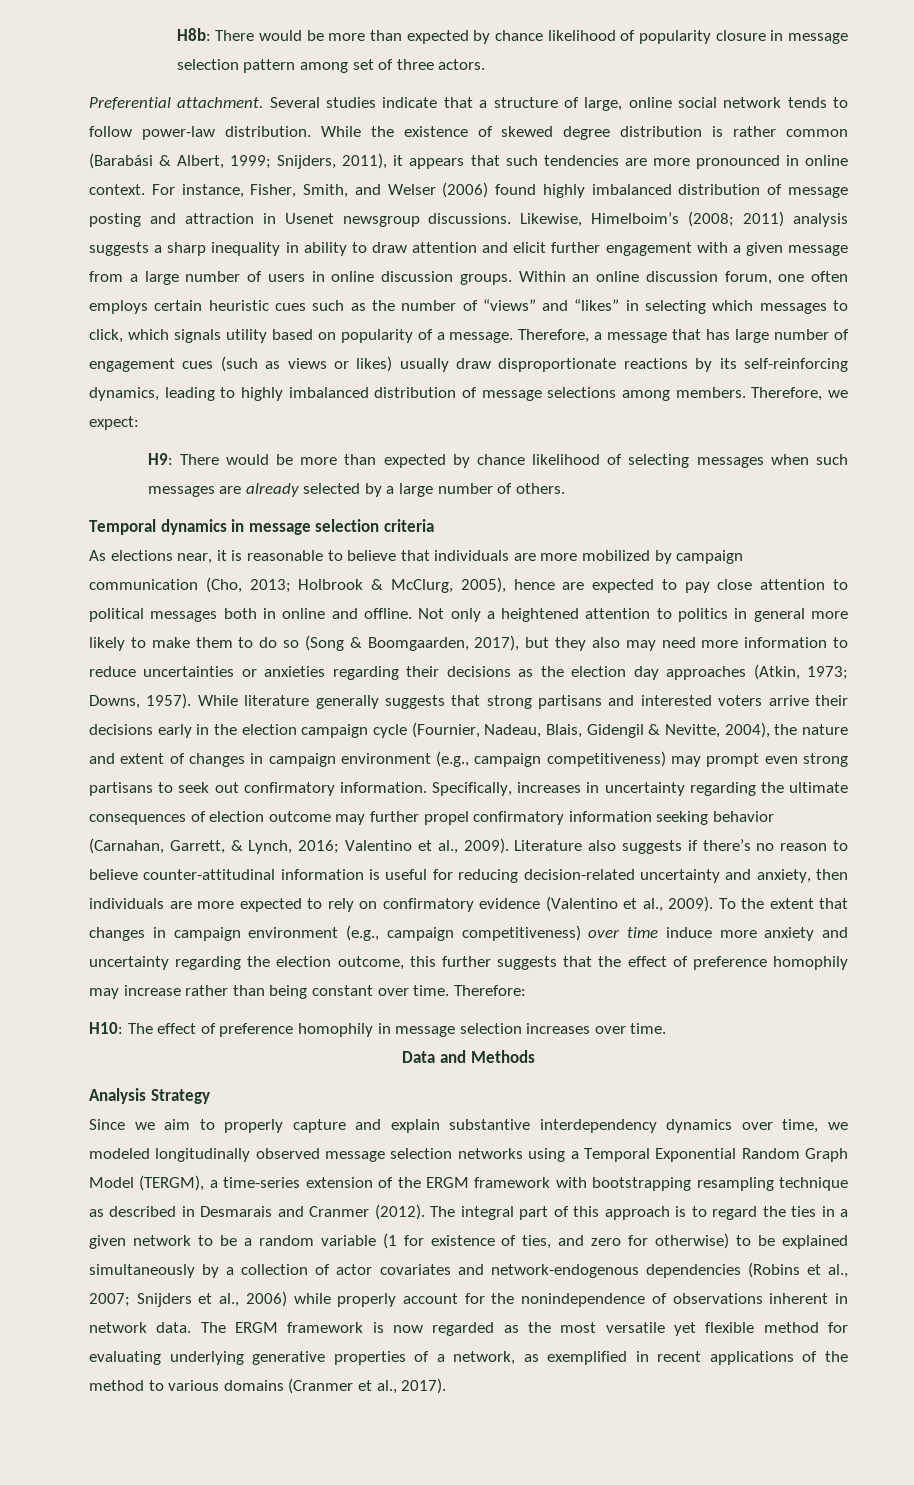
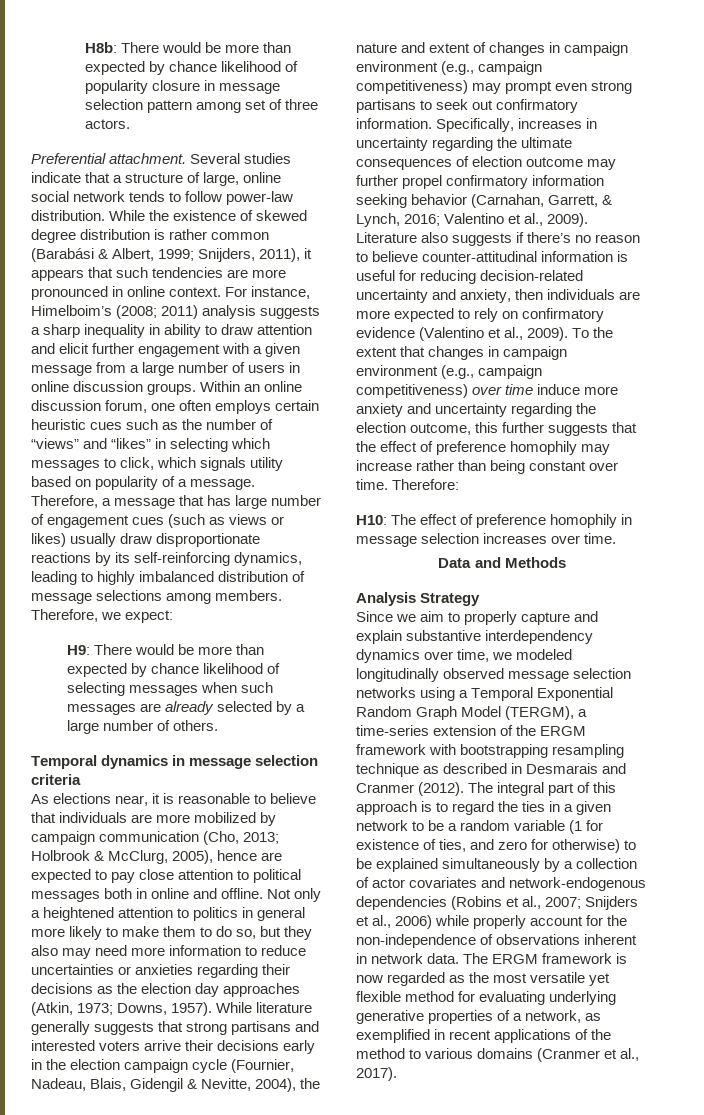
- For instance, Fisher, Smith, and Welser (2006) found highly imbalanced distribution of message posting and attraction in Usenet newsgroup discussions. Likewise, Himelboim’s (2008; 2011) analysis suggests a sharp inequality in ability to draw attention and elicit further engagement with a given message from a large number of users in online discussion groups.
+ For instance, Himelboim’s (2008; 2011) analysis suggests a sharp inequality in ability to draw attention and elicit further engagement with a given message from a large number of users in online discussion groups.
- Not only a heightened attention to politics in general more likely to make them to do so (Song & Boomgaarden, 2017), but they also may need more information to reduce uncertainties or anxieties regarding their decisions as the election day approaches (Atkin, 1973; Downs, 1957).
+ Not only a heightened attention to politics in general more likely to make them to do so, but they also may need more information to reduce uncertainties or anxieties regarding their decisions as the election day approaches (Atkin, 1973; Downs, 1957).
- Snijders et al., 2006) while properly account for the nonindependence of observations inherent in network data.
+ Snijders et al., 2006) while properly account for the non-independence of observations inherent in network data.

